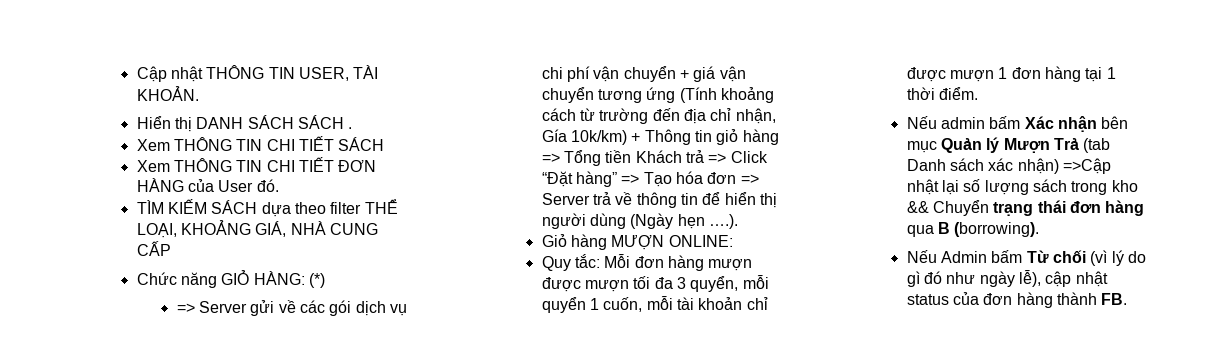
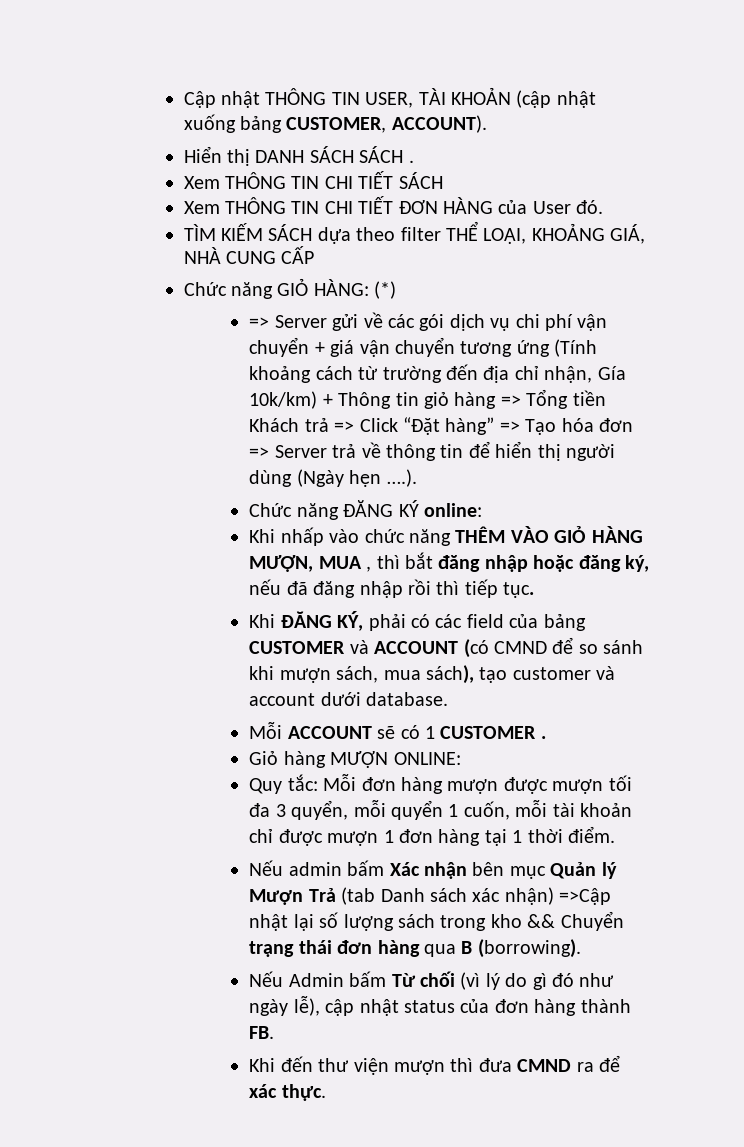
- Cập nhật THÔNG TIN USER, TÀI KHOẢN.
+ Cập nhật THÔNG TIN USER, TÀI KHOẢN (cập nhật xuống bảng CUSTOMER, ACCOUNT).
+ Chức năng ĐĂNG KÝ online:
+ Khi nhấp vào chức năng THÊM VÀO GIỎ HÀNG MƯỢN, MUA , thì bắt đăng nhập hoặc đăng ký, nếu đã đăng nhập rồi thì tiếp tục.
+ Khi ĐĂNG KÝ, phải có các field của bảng CUSTOMER và ACCOUNT (có CMND để so sánh khi mượn sách, mua sách), tạo customer và account dưới database.
+ Mỗi ACCOUNT sẽ có 1 CUSTOMER .
+ Khi đến thư viện mượn thì đưa CMND ra để xác thực.

